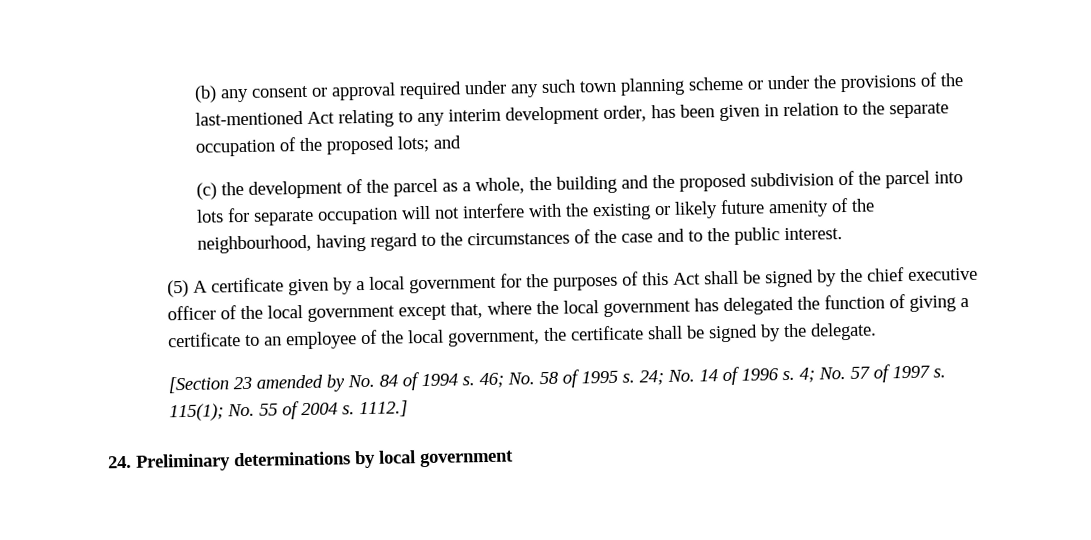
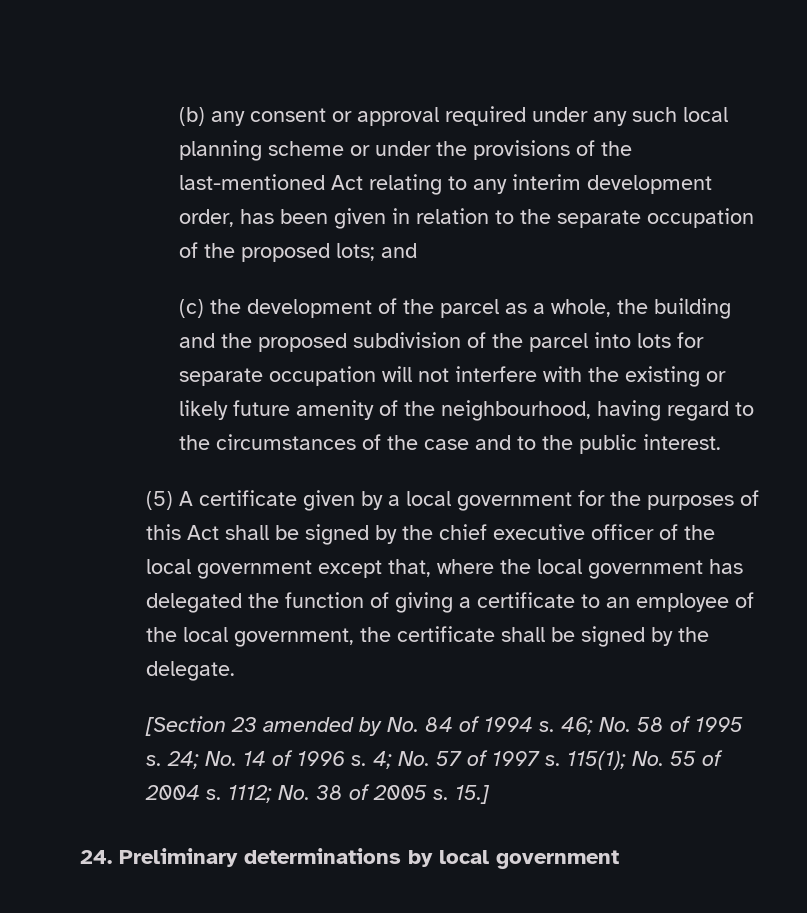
- (b) any consent or approval required under any such town planning scheme or under the provisions of the last-mentioned Act relating to any interim development order, has been given in relation to the separate occupation of the proposed lots; and
+ (b) any consent or approval required under any such local planning scheme or under the provisions of the last-mentioned Act relating to any interim development order, has been given in relation to the separate occupation of the proposed lots; and
- 1112.]
+ 1112; No. 38 of 2005 s. 15.]

